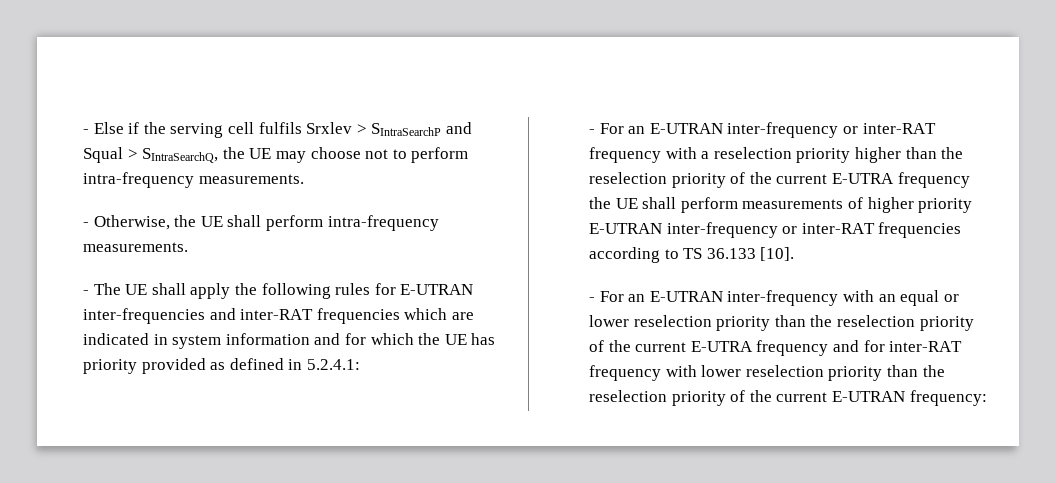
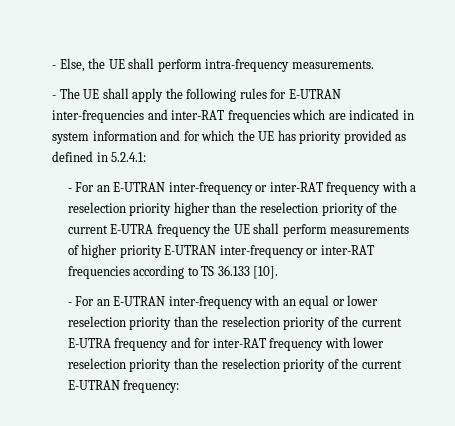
- - Else if the serving cell fulfils Srxlev > SIntraSearchP and Squal > SIntraSearchQ, the UE may choose not to perform intra-frequency measurements.
- - Otherwise, the UE shall perform intra-frequency measurements.
+ - Else, the UE shall perform intra-frequency measurements.

